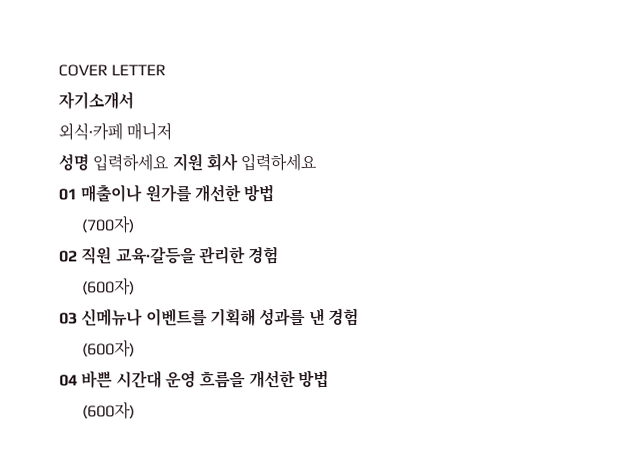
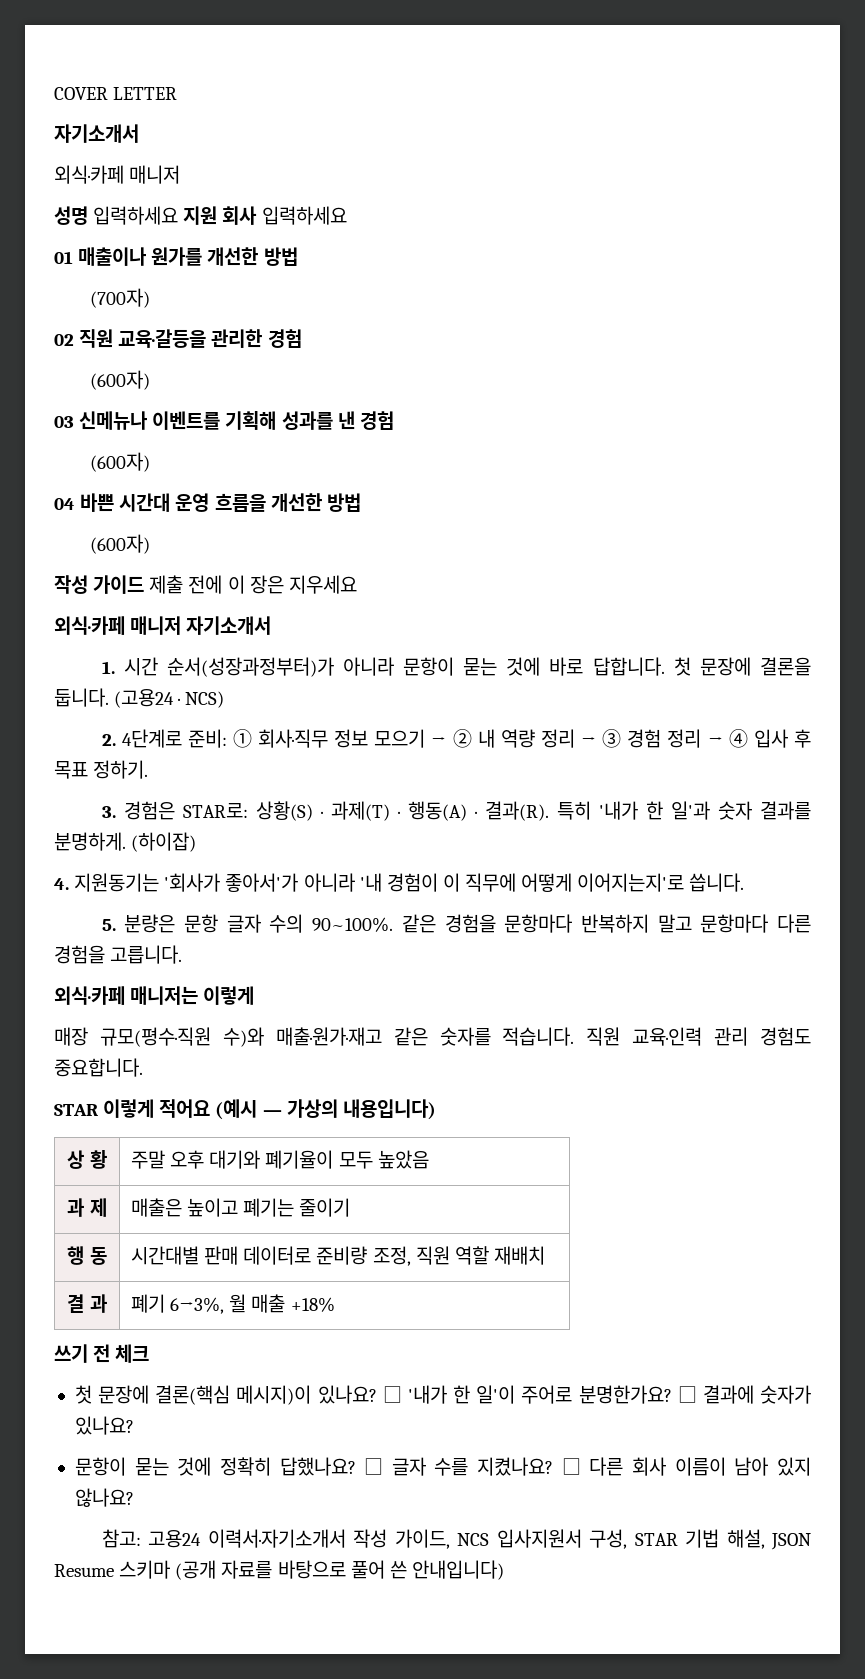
+ 작성 가이드 제출 전에 이 장은 지우세요
+ 외식·카페 매니저 자기소개서
+ 1. 시간 순서(성장과정부터)가 아니라 문항이 묻는 것에 바로 답합니다. 첫 문장에 결론을 둡니다. (고용24 · NCS)
+ 2. 4단계로 준비: ① 회사·직무 정보 모으기 → ② 내 역량 정리 → ③ 경험 정리 → ④ 입사 후 목표 정하기.
+ 3. 경험은 STAR로: 상황(S) · 과제(T) · 행동(A) · 결과(R). 특히 '내가 한 일'과 숫자 결과를 분명하게. (하이잡)
+ 4. 지원동기는 '회사가 좋아서'가 아니라 '내 경험이 이 직무에 어떻게 이어지는지'로 씁니다.
+ 5. 분량은 문항 글자 수의 90~100%. 같은 경험을 문항마다 반복하지 말고 문항마다 다른 경험을 고릅니다.
+ 외식·카페 매니저는 이렇게
+ 매장 규모(평수·직원 수)와 매출·원가·재고 같은 숫자를 적습니다. 직원 교육·인력 관리 경험도 중요합니다.
+ STAR 이렇게 적어요 (예시 — 가상의 내용입니다)
+ 상 황 | 주말 오후 대기와 폐기율이 모두 높았음
+ 과 제 | 매출은 높이고 폐기는 줄이기
+ 행 동 | 시간대별 판매 데이터로 준비량 조정, 직원 역할 재배치
+ 결 과 | 폐기 6→3%, 월 매출 +18%
+ 쓰기 전 체크
+ 첫 문장에 결론(핵심 메시지)이 있나요? □ '내가 한 일'이 주어로 분명한가요? □ 결과에 숫자가 있나요?
+ 문항이 묻는 것에 정확히 답했나요? □ 글자 수를 지켰나요? □ 다른 회사 이름이 남아 있지 않나요?
+ 참고: 고용24 이력서·자기소개서 작성 가이드, NCS 입사지원서 구성, STAR 기법 해설, JSON Resume 스키마 (공개 자료를 바탕으로 풀어 쓴 안내입니다)

